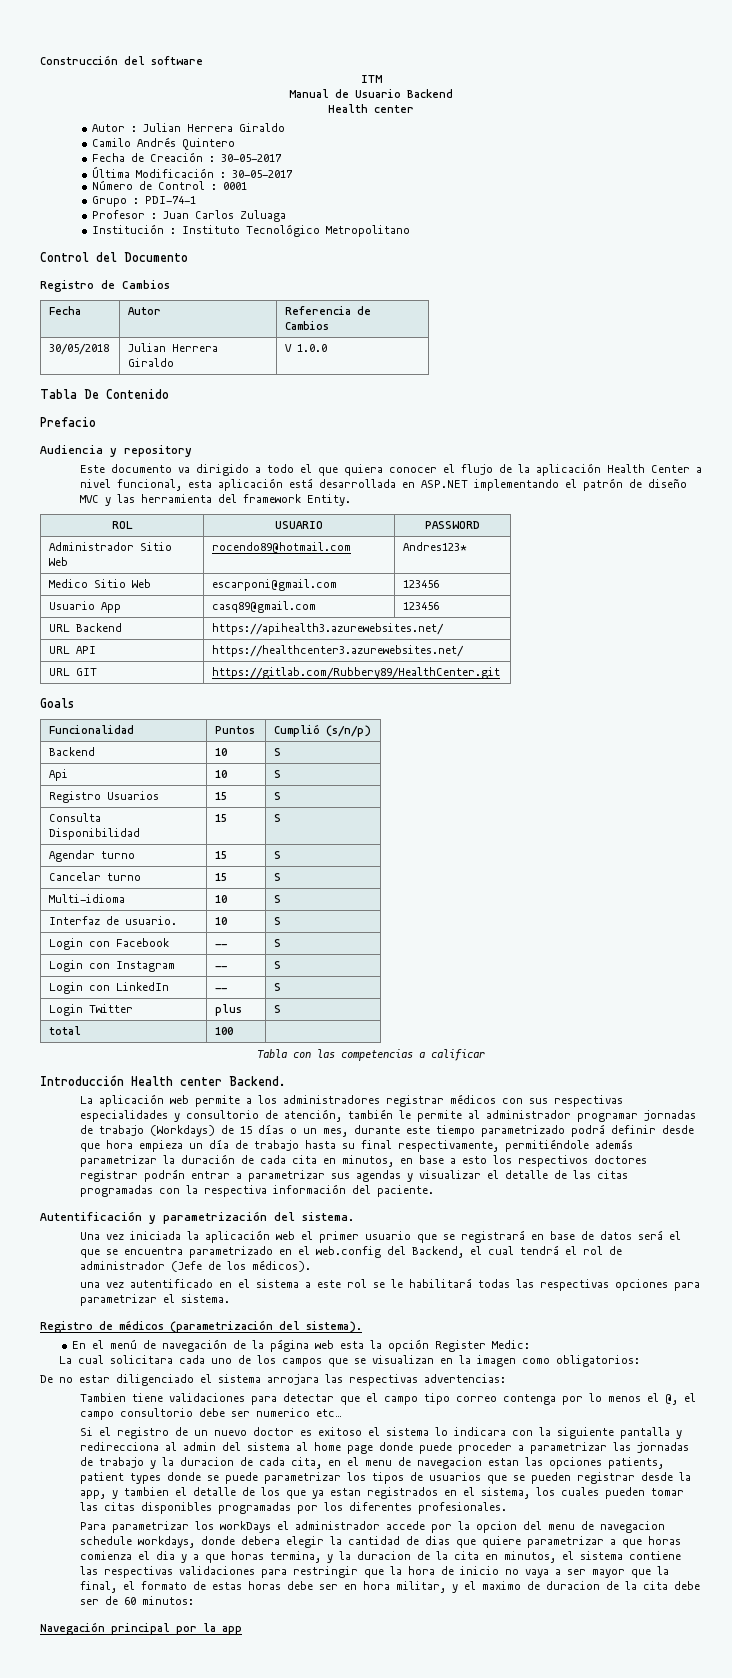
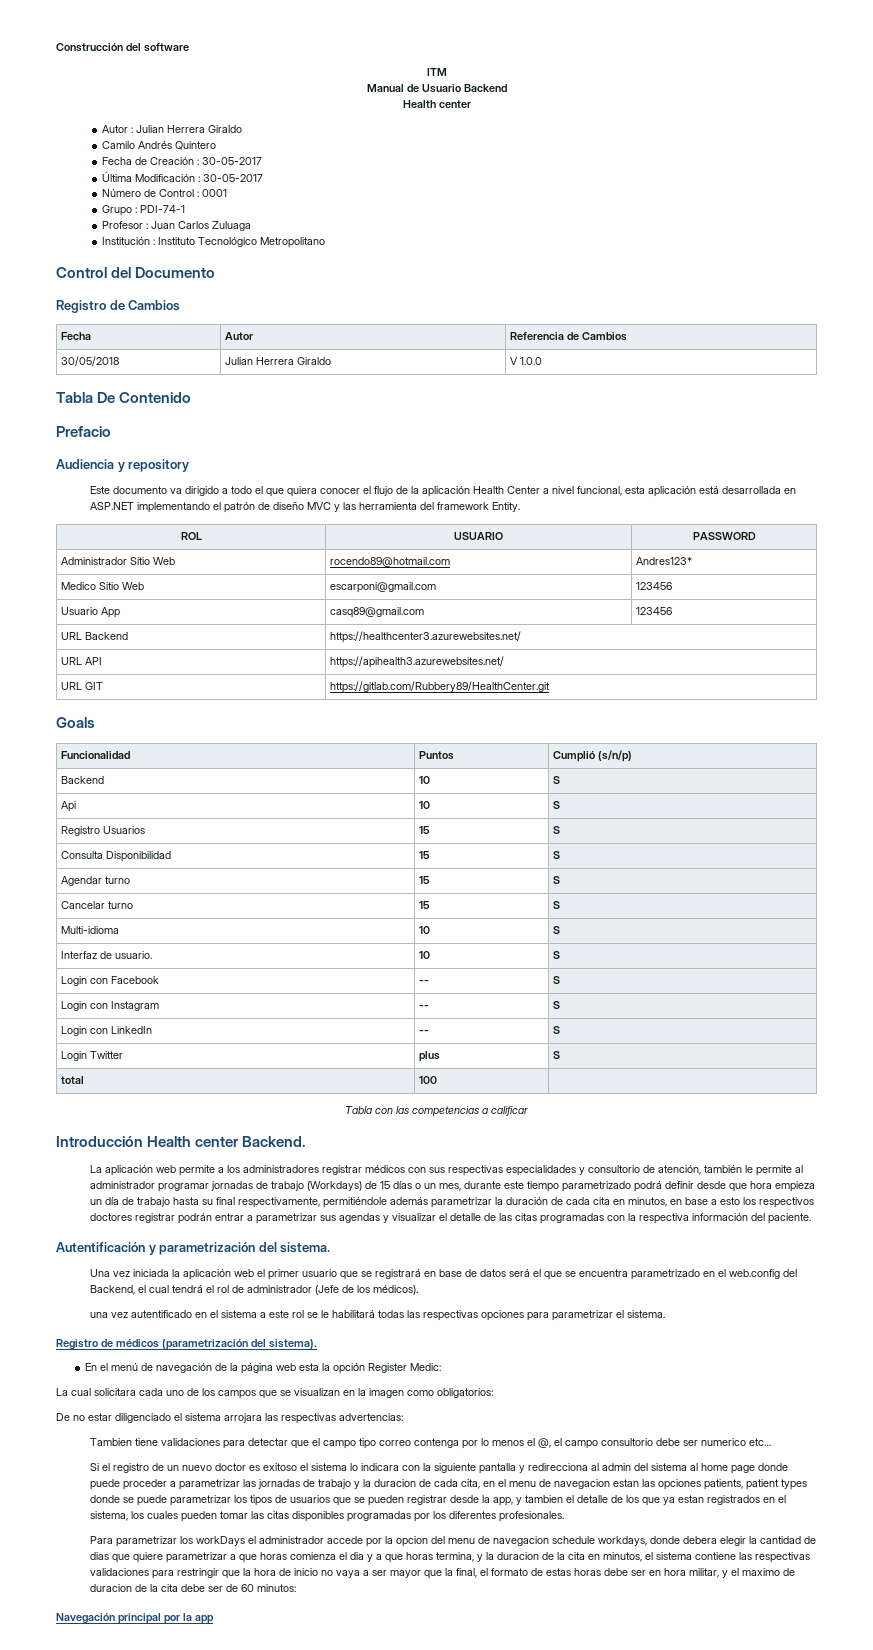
- URL Backend | https://apihealth3.azurewebsites.net/
+ URL Backend | https://healthcenter3.azurewebsites.net/
- URL API | https://healthcenter3.azurewebsites.net/
+ URL API | https://apihealth3.azurewebsites.net/

